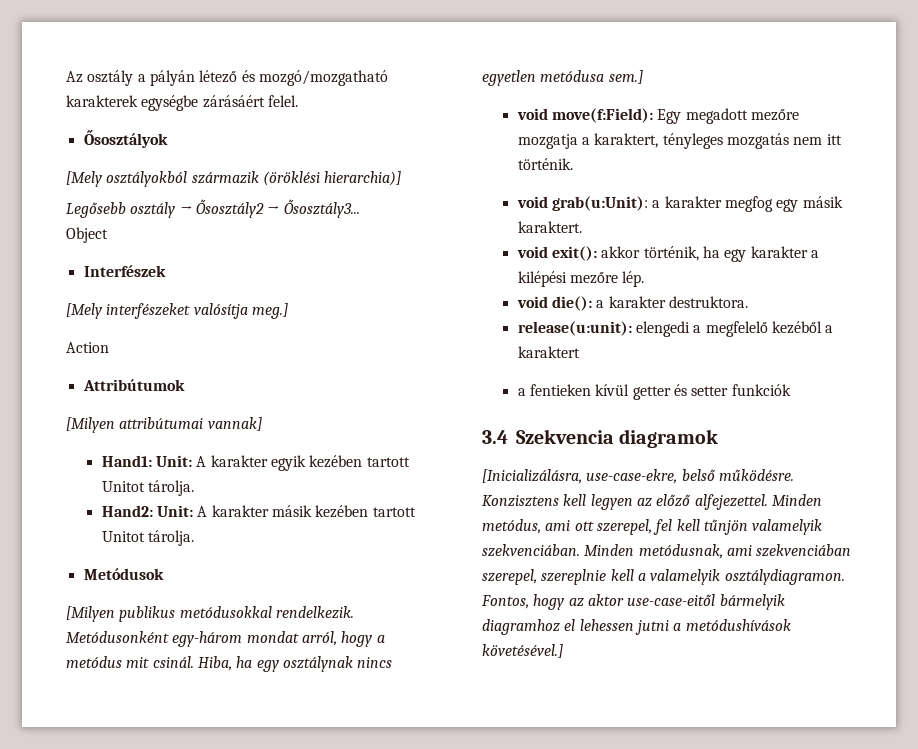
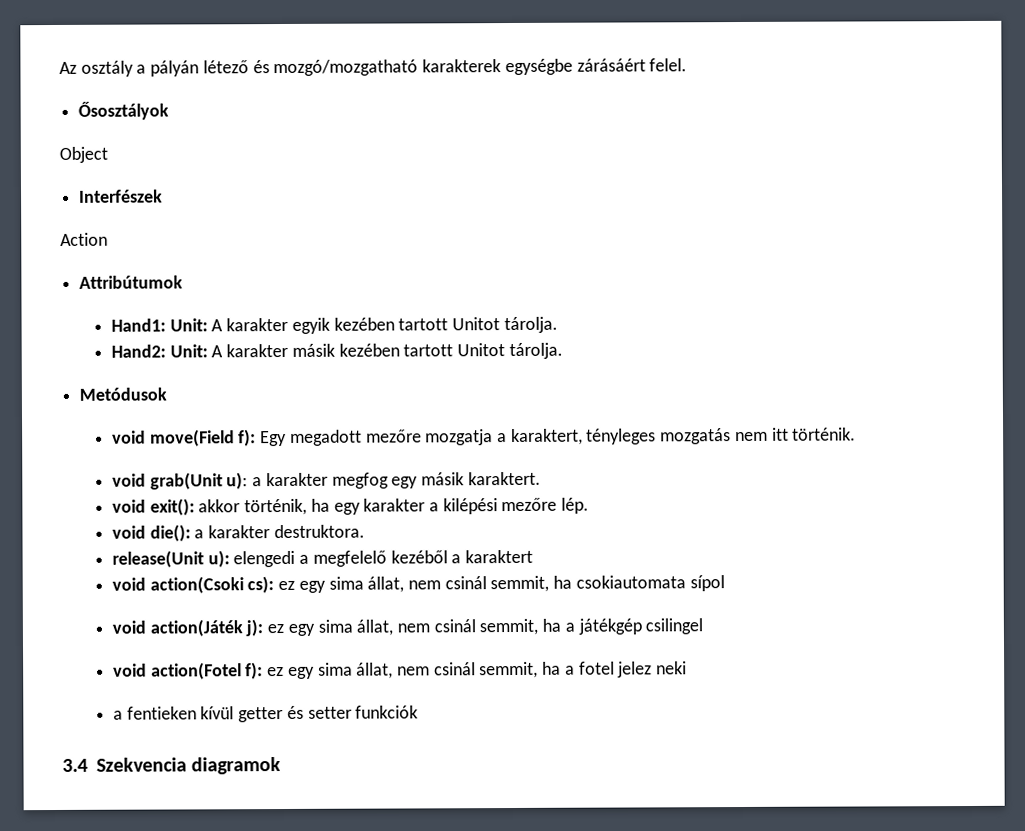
- [Mely osztályokból származik (öröklési hierarchia)]
- Legősebb osztály → Ősosztály2 → Ősosztály3...
  Object
  Interfészek
- [Mely interfészeket valósítja meg.]
- [Milyen attribútumai vannak]
- [Milyen publikus metódusokkal rendelkezik. Metódusonként egy-három mondat arról, hogy a metódus mit csinál. Hiba, ha egy osztálynak nincs egyetlen metódusa sem.]
- void move(f:Field): Egy megadott mezőre mozgatja a karaktert, tényleges mozgatás nem itt történik.
+ void move(Field f): Egy megadott mezőre mozgatja a karaktert, tényleges mozgatás nem itt történik.
- void grab(u:Unit): a karakter megfog egy másik karaktert.
+ void grab(Unit u): a karakter megfog egy másik karaktert.
- release(u:unit): elengedi a megfelelő kezéből a karaktert
+ release(Unit u): elengedi a megfelelő kezéből a karaktert
+ void action(Csoki cs): ez egy sima állat, nem csinál semmit, ha csokiautomata sípol
+ void action(Játék j): ez egy sima állat, nem csinál semmit, ha a játékgép csilingel
+ void action(Fotel f): ez egy sima állat, nem csinál semmit, ha a fotel jelez neki
- [Inicializálásra, use-case-ekre, belső működésre. Konzisztens kell legyen az előző alfejezettel. Minden metódus, ami ott szerepel, fel kell tűnjön valamelyik szekvenciában. Minden metódusnak, ami szekvenciában szerepel, szereplnie kell a valamelyik osztálydiagramon. Fontos, hogy az aktor use-case-eitől bármelyik diagramhoz el lehessen jutni a metódushívások követésével.]

